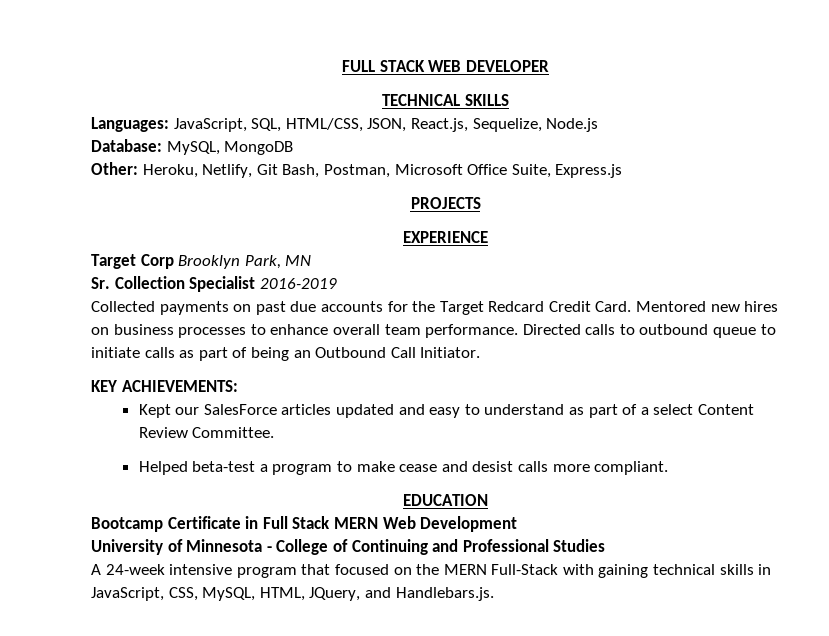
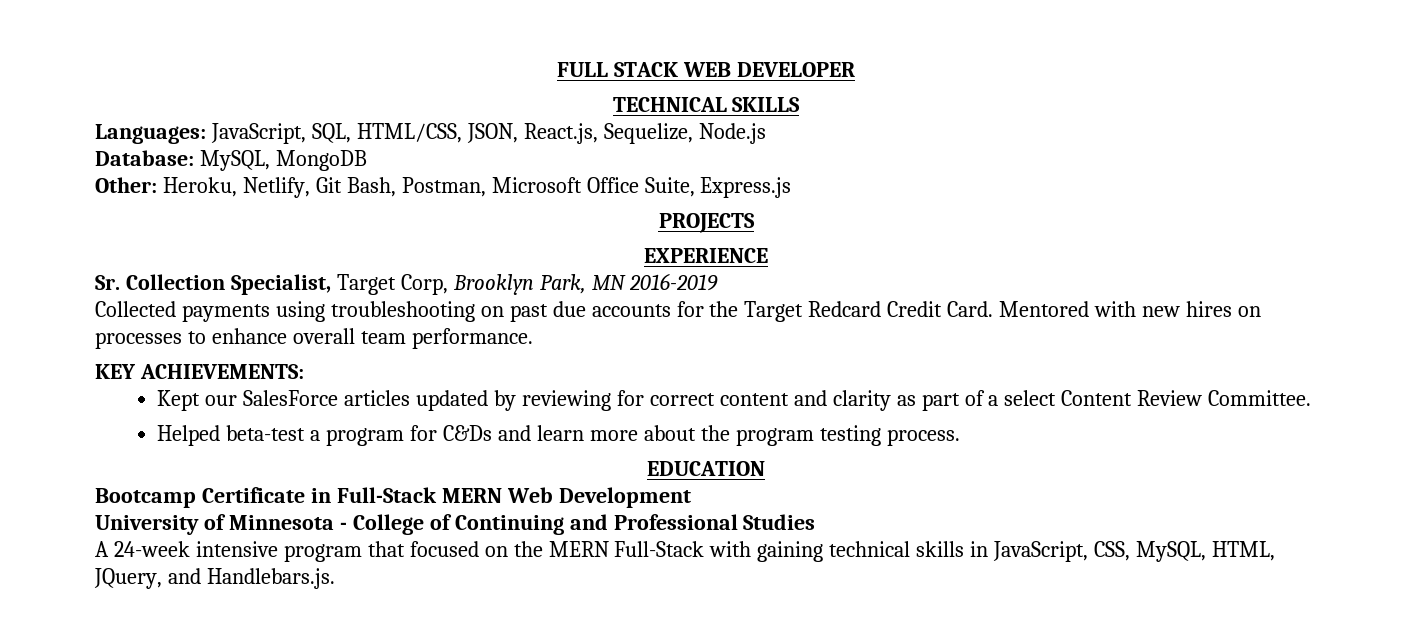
- Target Corp Brooklyn Park, MN
- Sr. Collection Specialist 2016-2019
+ Sr. Collection Specialist, Target Corp, Brooklyn Park, MN 2016-2019
- Collected payments on past due accounts for the Target Redcard Credit Card.
+ Collected payments using troubleshooting on past due accounts for the Target Redcard Credit Card.
- Mentored new hires on business processes to enhance overall team performance. Directed calls to outbound queue to initiate calls as part of being an Outbound Call Initiator.
+ Mentored with new hires on processes to enhance overall team performance.
- Kept our SalesForce articles updated and easy to understand as part of a select Content Review Committee.
+ Kept our SalesForce articles updated by reviewing for correct content and clarity as part of a select Content Review Committee.
- Helped beta-test a program to make cease and desist calls more compliant.
+ Helped beta-test a program for C&Ds and learn more about the program testing process.
- Bootcamp Certificate in Full Stack MERN Web Development
+ Bootcamp Certificate in Full-Stack MERN Web Development

